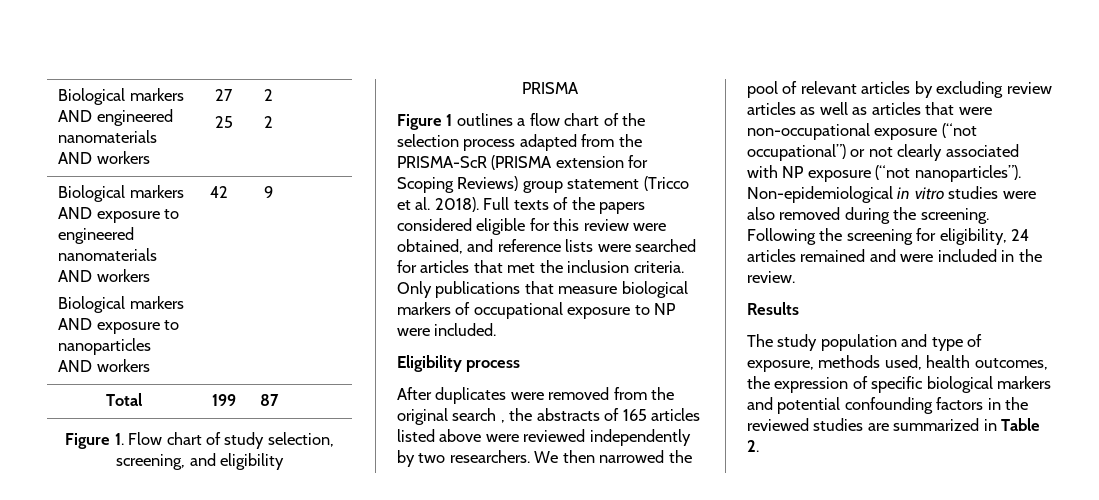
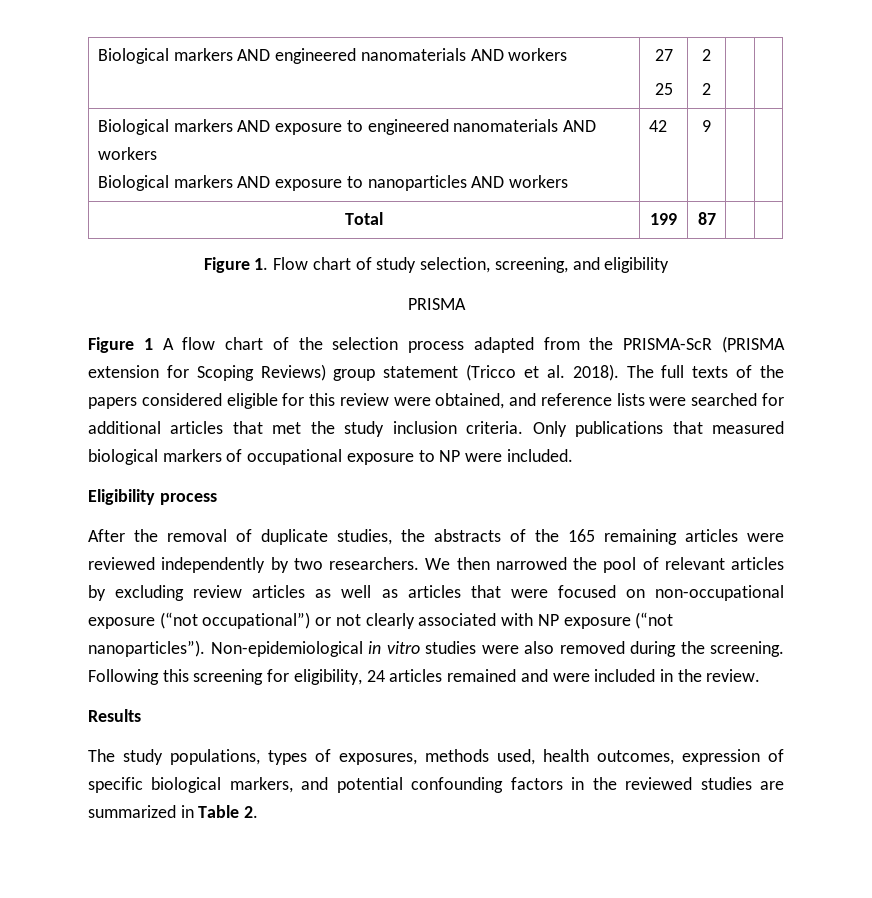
- Figure 1 outlines a flow chart of the selection process adapted from the PRISMA-ScR (PRISMA extension for Scoping Reviews) group statement (Tricco et al. 2018).
+ Figure 1 A flow chart of the selection process adapted from the PRISMA-ScR (PRISMA extension for Scoping Reviews) group statement (Tricco et al. 2018).
- Full texts of the papers considered eligible for this review were obtained, and reference lists were searched for articles that met the inclusion criteria.
+ The full texts of the papers considered eligible for this review were obtained, and reference lists were searched for additional articles that met the study inclusion criteria.
- Only publications that measure biological markers of occupational exposure to NP were included.
+ Only publications that measured biological markers of occupational exposure to NP were included.
- After duplicates were removed from the original search , the abstracts of 165 articles listed above were reviewed independently by two researchers.
+ After the removal of duplicate studies, the abstracts of the 165 remaining articles were reviewed independently by two researchers.
- We then narrowed the pool of relevant articles by excluding review articles as well as articles that were non-occupational exposure (“not occupational”) or not clearly associated with NP exposure (“not nanoparticles”).
+ We then narrowed the pool of relevant articles by excluding review articles as well as articles that were focused on non-occupational exposure (“not occupational”) or not clearly associated with NP exposure (“not nanoparticles”).
- Following the screening for eligibility, 24 articles remained and were included in the review.
+ Following this screening for eligibility, 24 articles remained and were included in the review.
- The study population and type of exposure, methods used, health outcomes, the expression of specific biological markers and potential confounding factors in the reviewed studies are summarized in Table 2.
+ The study populations, types of exposures, methods used, health outcomes, expression of specific biological markers, and potential confounding factors in the reviewed studies are summarized in Table 2.

